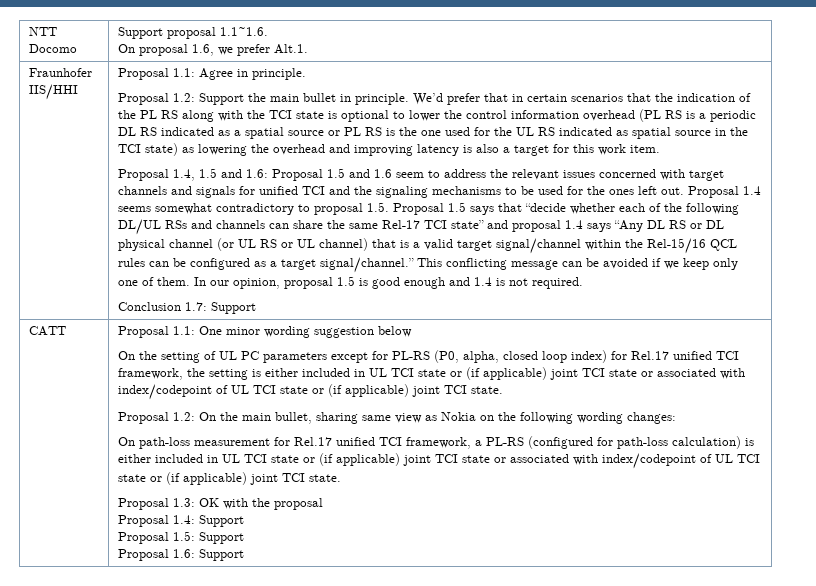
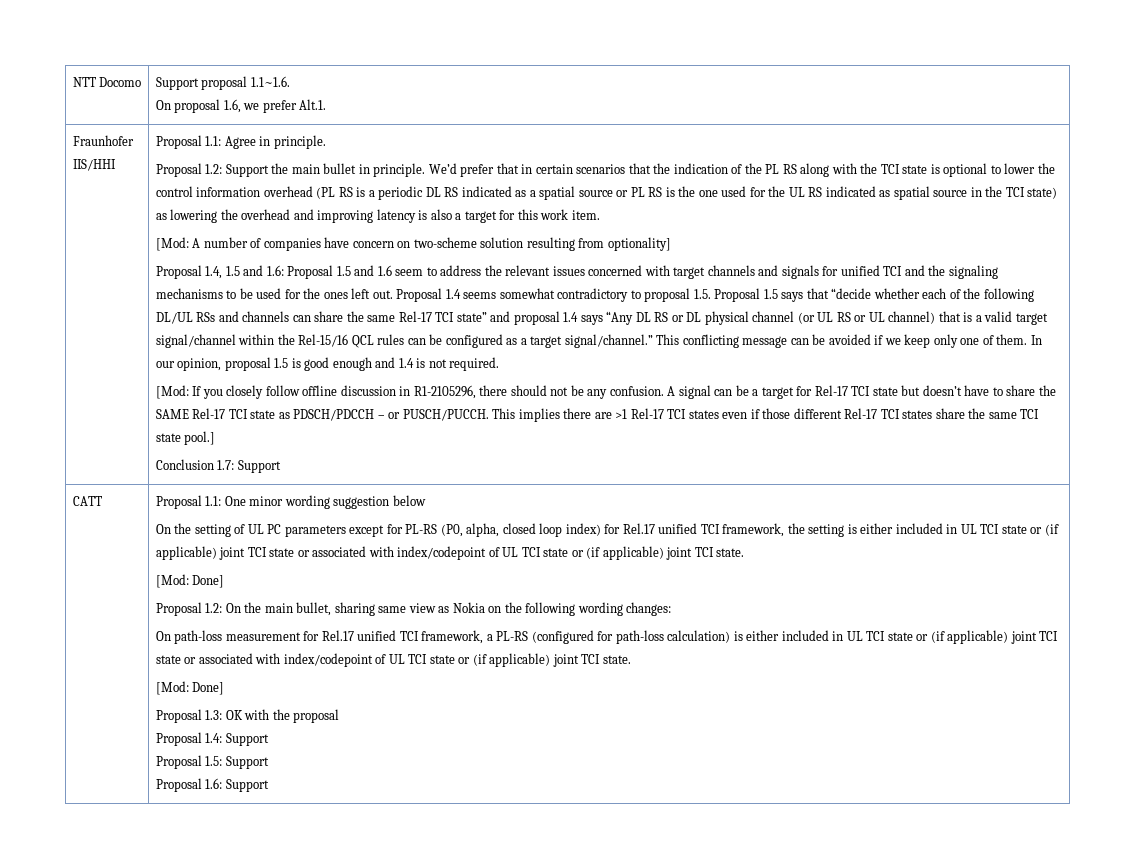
+ [Mod: A number of companies have concern on two-scheme solution resulting from optionality]
+ [Mod: If you closely follow offline discussion in R1-2105296, there should not be any confusion. A signal can be a target for Rel-17 TCI state but doesn’t have to share the SAME Rel-17 TCI state as PDSCH/PDCCH – or PUSCH/PUCCH. This implies there are >1 Rel-17 TCI states even if those different Rel-17 TCI states share the same TCI state pool.]
  On the setting of UL PC parameters except for PL-RS (P0, alpha, closed loop index) for Rel.17 unified TCI framework, the setting is either included in UL TCI state or (if applicable) joint TCI state or associated with index/codepoint of UL TCI state or (if applicable) joint TCI state.
+ [Mod: Done]
  On path-loss measurement for Rel.17 unified TCI framework, a PL-RS (configured for path-loss calculation) is either included in UL TCI state or (if applicable) joint TCI state or associated with index/codepoint of UL TCI state or (if applicable) joint TCI state.
+ [Mod: Done]

